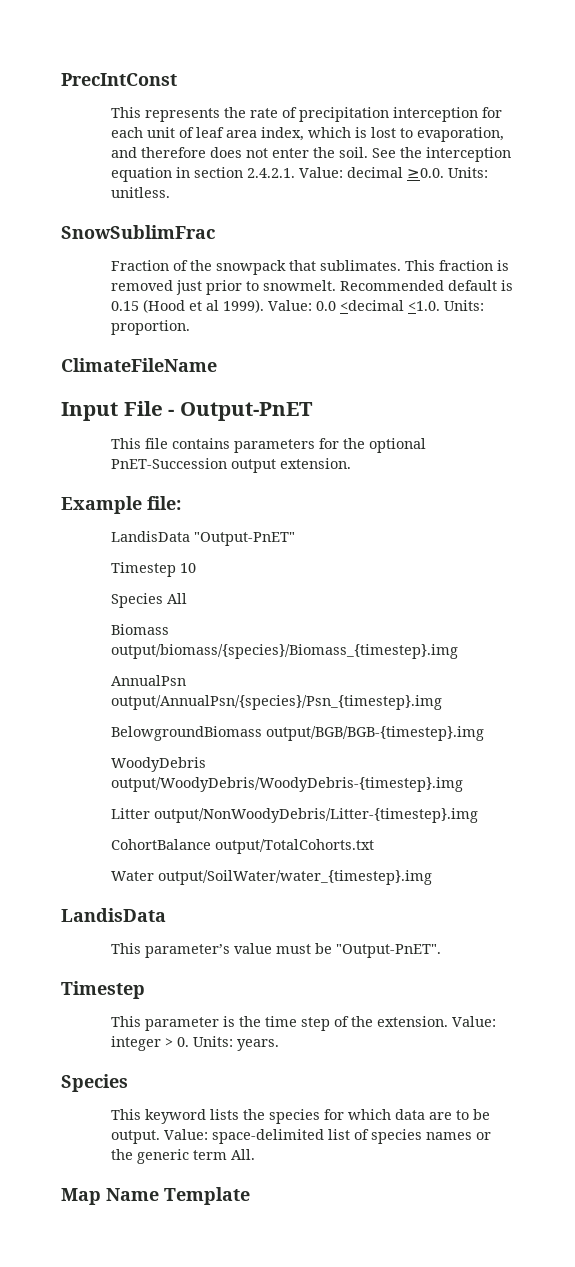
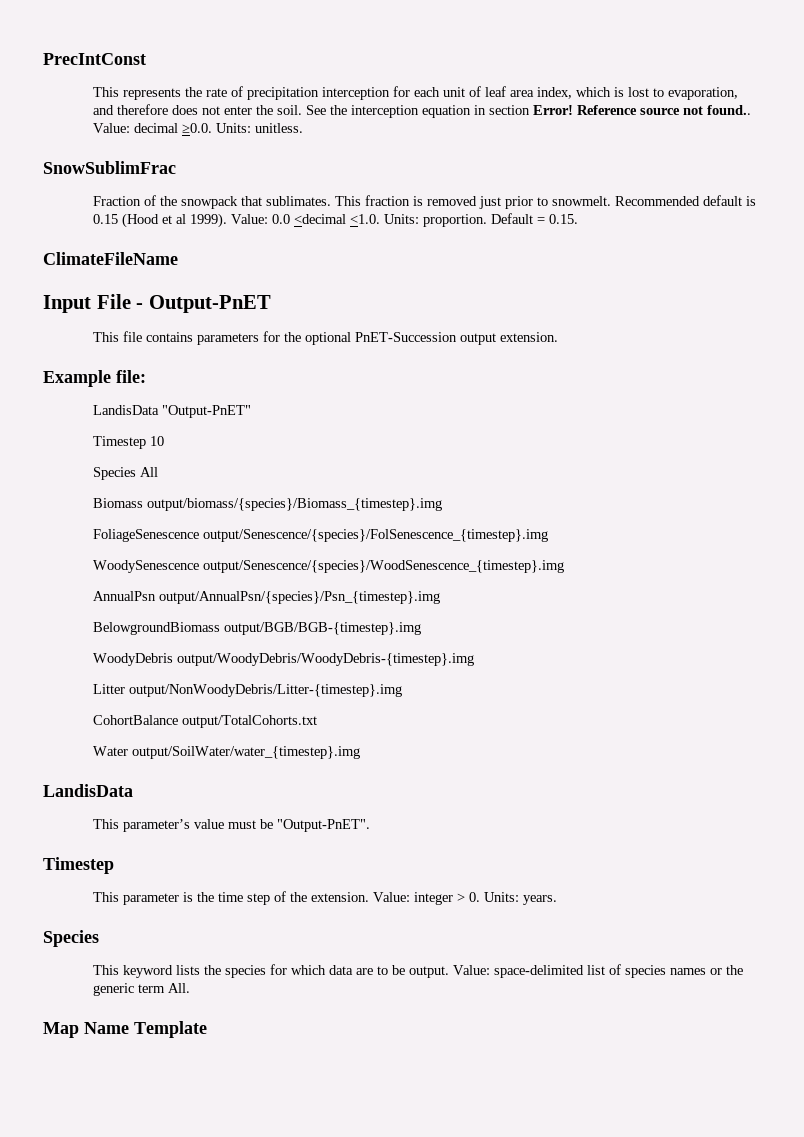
- See the interception equation in section 2.4.2.1. Value: decimal ≥0.0. Units: unitless.
+ See the interception equation in section Error! Reference source not found.. Value: decimal ≥0.0. Units: unitless.
+ Default = 0.15.
+ FoliageSenescence output/Senescence/{species}/FolSenescence_{timestep}.img
+ WoodySenescence output/Senescence/{species}/WoodSenescence_{timestep}.img

